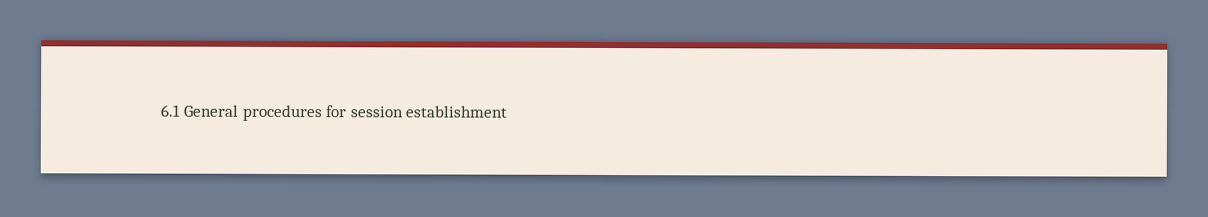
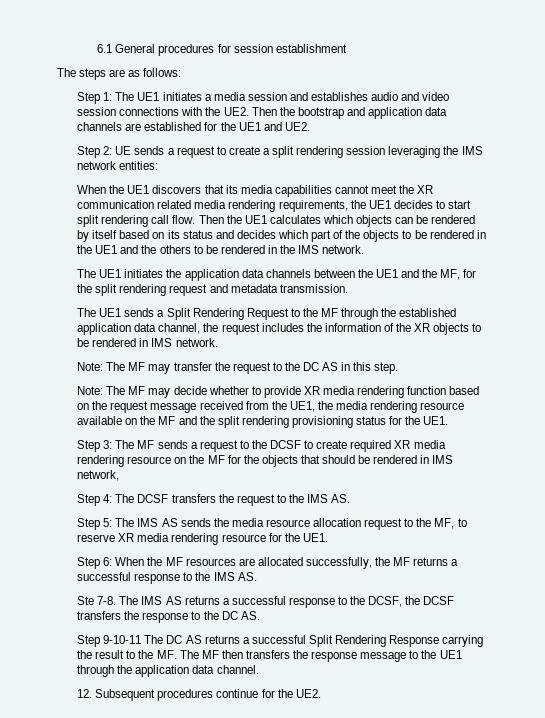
+ The steps are as follows:
+ Step 1: The UE1 initiates a media session and establishes audio and video session connections with the UE2. Then the bootstrap and application data channels are established for the UE1 and UE2.
+ Step 2: UE sends a request to create a split rendering session leveraging the IMS network entities:
+ When the UE1 discovers that its media capabilities cannot meet the XR communication related media rendering requirements, the UE1 decides to start split rendering call flow. Then the UE1 calculates which objects can be rendered by itself based on its status and decides which part of the objects to be rendered in the UE1 and the others to be rendered in the IMS network.
+ The UE1 initiates the application data channels between the UE1 and the MF, for the split rendering request and metadata transmission.
+ The UE1 sends a Split Rendering Request to the MF through the established application data channel, the request includes the information of the XR objects to be rendered in IMS network.
+ Note: The MF may transfer the request to the DC AS in this step.
+ Note: The MF may decide whether to provide XR media rendering function based on the request message received from the UE1, the media rendering resource available on the MF and the split rendering provisioning status for the UE1.
+ Step 3: The MF sends a request to the DCSF to create required XR media rendering resource on the MF for the objects that should be rendered in IMS network,
+ Step 4: The DCSF transfers the request to the IMS AS.
+ Step 5: The IMS AS sends the media resource allocation request to the MF, to reserve XR media rendering resource for the UE1.
+ Step 6: When the MF resources are allocated successfully, the MF returns a successful response to the IMS AS.
+ Ste 7-8. The IMS AS returns a successful response to the DCSF, the DCSF transfers the response to the DC AS.
+ Step 9-10-11 The DC AS returns a successful Split Rendering Response carrying the result to the MF. The MF then transfers the response message to the UE1 through the application data channel.
+ 12. Subsequent procedures continue for the UE2.

